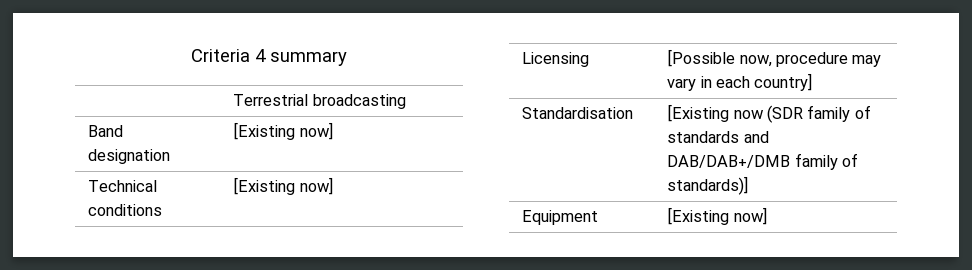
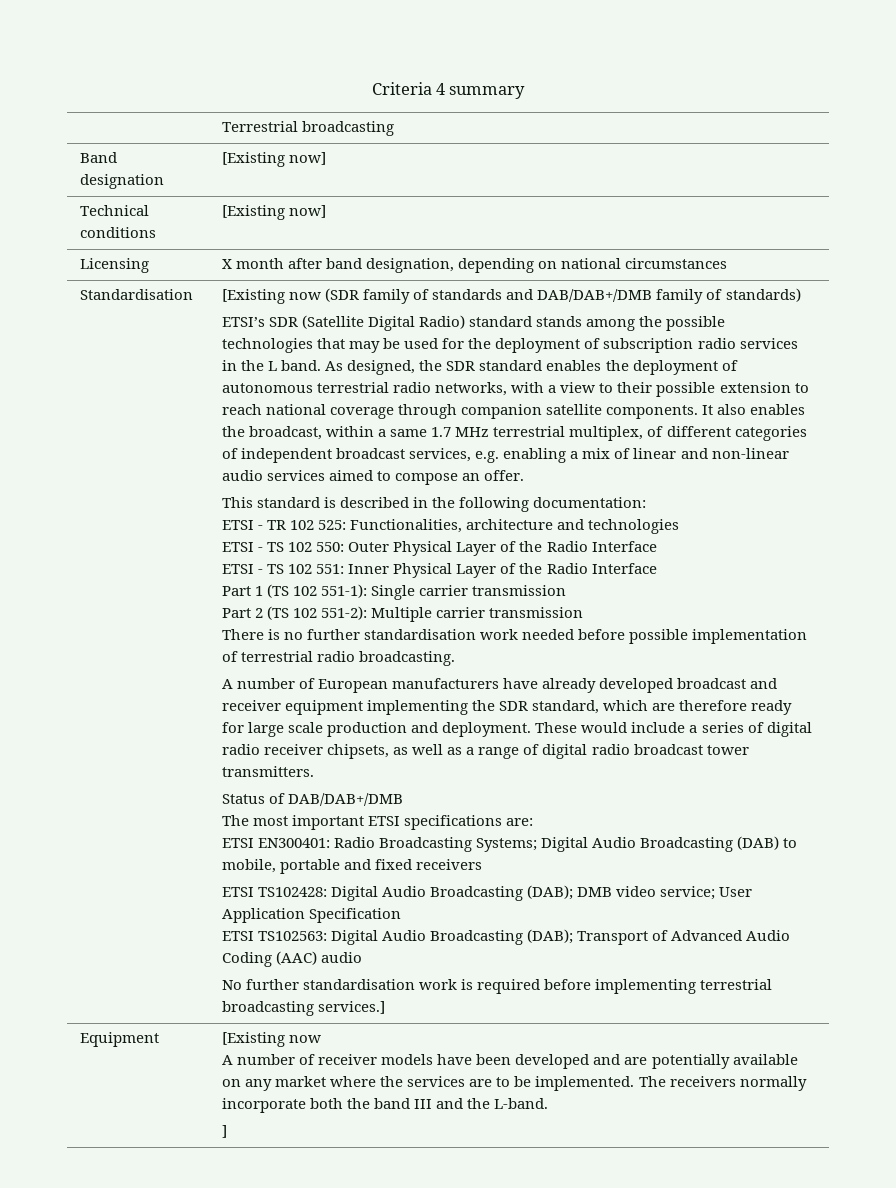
- Licensing | [Possible now, procedure may vary in each country]
+ Licensing | X month after band designation, depending on national circumstances
- [Existing now (SDR family of standards and DAB/DAB+/DMB family of standards)]
- Equipment | [Existing now]
+ [Existing now (SDR family of standards and DAB/DAB+/DMB family of standards)
+ ETSI’s SDR (Satellite Digital Radio) standard stands among the possible technologies that may be used for the deployment of subscription radio services in the L band. As designed, the SDR standard enables the deployment of autonomous terrestrial radio networks, with a view to their possible extension to reach national coverage through companion satellite components. It also enables the broadcast, within a same 1.7 MHz terrestrial multiplex, of different categories of independent broadcast services, e.g. enabling a mix of linear and non-linear audio services aimed to compose an offer.
+ This standard is described in the following documentation:
+ ETSI - TR 102 525: Functionalities, architecture and technologies
+ ETSI - TS 102 550: Outer Physical Layer of the Radio Interface
+ ETSI - TS 102 551: Inner Physical Layer of the Radio Interface
+ Part 1 (TS 102 551-1): Single carrier transmission
+ Part 2 (TS 102 551-2): Multiple carrier transmission
+ There is no further standardisation work needed before possible implementation of terrestrial radio broadcasting.
+ A number of European manufacturers have already developed broadcast and receiver equipment implementing the SDR standard, which are therefore ready for large scale production and deployment. These would include a series of digital radio receiver chipsets, as well as a range of digital radio broadcast tower transmitters.
+ Status of DAB/DAB+/DMB
+ The most important ETSI specifications are:
+ ETSI EN300401: Radio Broadcasting Systems; Digital Audio Broadcasting (DAB) to mobile, portable and fixed receivers
+ ETSI TS102428: Digital Audio Broadcasting (DAB); DMB video service; User Application Specification
+ ETSI TS102563: Digital Audio Broadcasting (DAB); Transport of Advanced Audio Coding (AAC) audio
+ No further standardisation work is required before implementing terrestrial broadcasting services.]
+ Equipment | [Existing now
+ A number of receiver models have been developed and are potentially available on any market where the services are to be implemented. The receivers normally incorporate both the band III and the L-band.
+ ]

